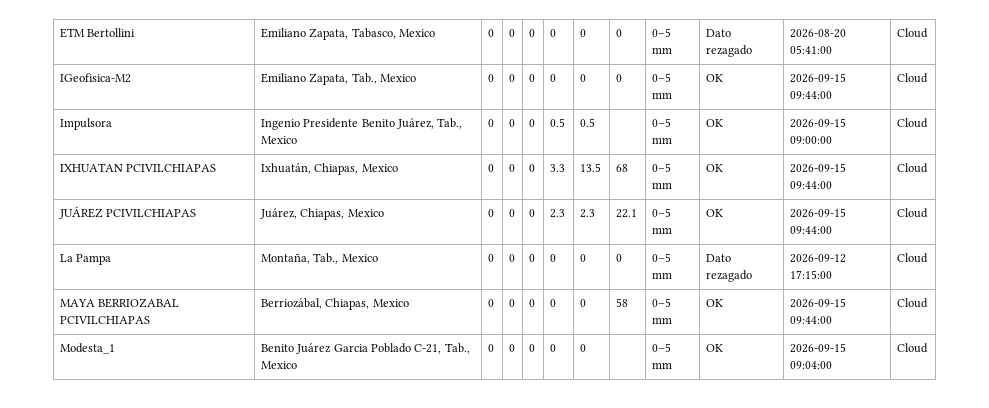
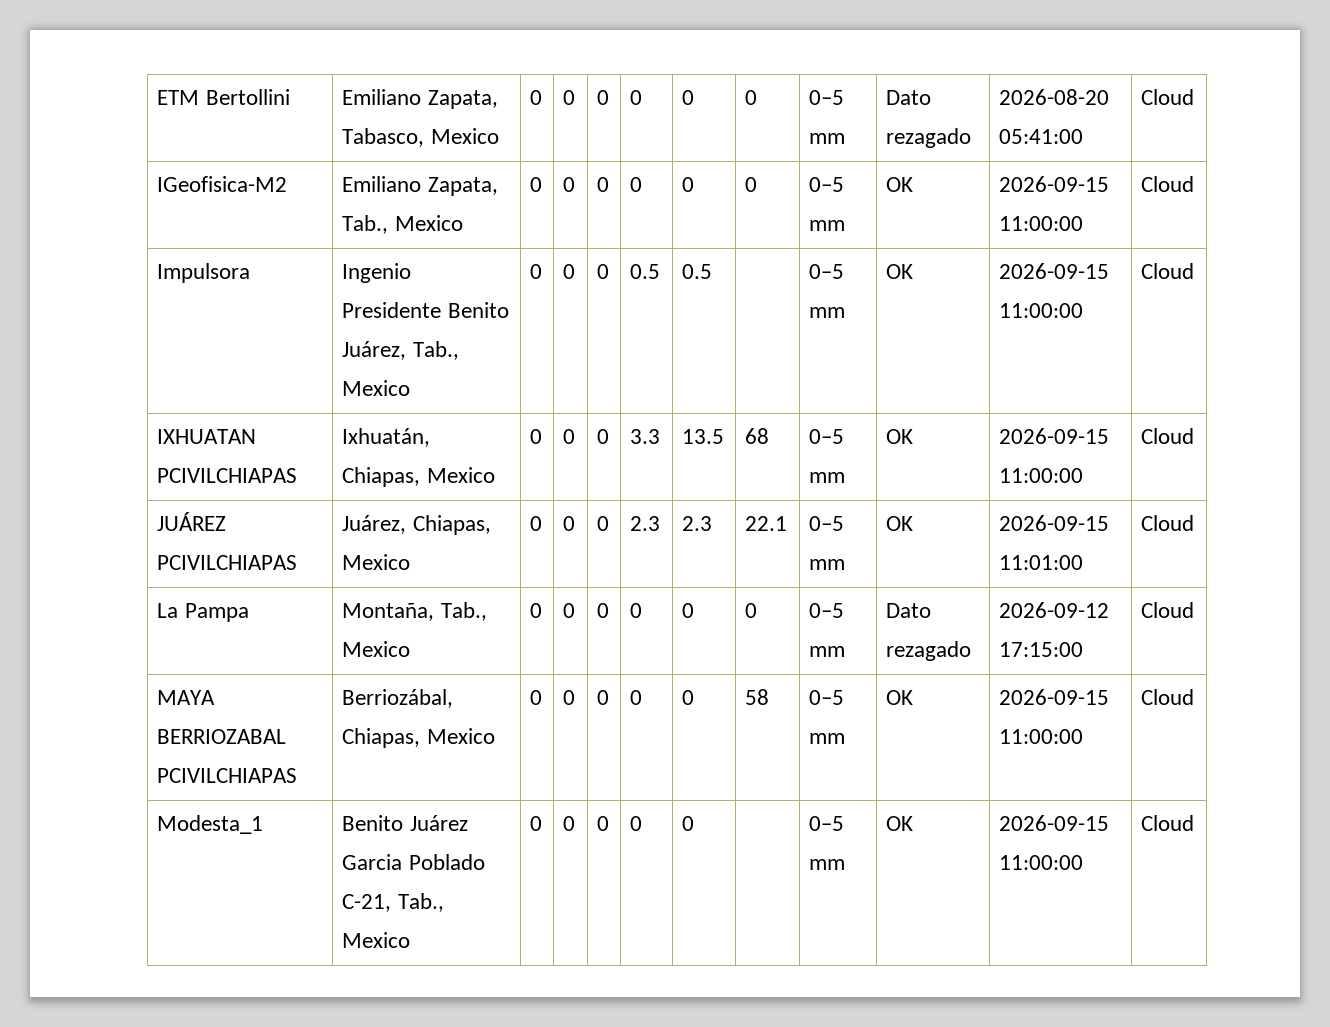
- IGeofisica-M2 | Emiliano Zapata, Tab., Mexico | 0 | 0 | 0 | 0 | 0 | 0 | 0–5 mm | OK | 2026-09-15 09:44:00 | Cloud
+ IGeofisica-M2 | Emiliano Zapata, Tab., Mexico | 0 | 0 | 0 | 0 | 0 | 0 | 0–5 mm | OK | 2026-09-15 11:00:00 | Cloud
- Impulsora | Ingenio Presidente Benito Juárez, Tab., Mexico | 0 | 0 | 0 | 0.5 | 0.5 | | 0–5 mm | OK | 2026-09-15 09:00:00 | Cloud
+ Impulsora | Ingenio Presidente Benito Juárez, Tab., Mexico | 0 | 0 | 0 | 0.5 | 0.5 | | 0–5 mm | OK | 2026-09-15 11:00:00 | Cloud
- IXHUATAN PCIVILCHIAPAS | Ixhuatán, Chiapas, Mexico | 0 | 0 | 0 | 3.3 | 13.5 | 68 | 0–5 mm | OK | 2026-09-15 09:44:00 | Cloud
+ IXHUATAN PCIVILCHIAPAS | Ixhuatán, Chiapas, Mexico | 0 | 0 | 0 | 3.3 | 13.5 | 68 | 0–5 mm | OK | 2026-09-15 11:00:00 | Cloud
- JUÁREZ PCIVILCHIAPAS | Juárez, Chiapas, Mexico | 0 | 0 | 0 | 2.3 | 2.3 | 22.1 | 0–5 mm | OK | 2026-09-15 09:44:00 | Cloud
+ JUÁREZ PCIVILCHIAPAS | Juárez, Chiapas, Mexico | 0 | 0 | 0 | 2.3 | 2.3 | 22.1 | 0–5 mm | OK | 2026-09-15 11:01:00 | Cloud
- MAYA BERRIOZABAL PCIVILCHIAPAS | Berriozábal, Chiapas, Mexico | 0 | 0 | 0 | 0 | 0 | 58 | 0–5 mm | OK | 2026-09-15 09:44:00 | Cloud
+ MAYA BERRIOZABAL PCIVILCHIAPAS | Berriozábal, Chiapas, Mexico | 0 | 0 | 0 | 0 | 0 | 58 | 0–5 mm | OK | 2026-09-15 11:00:00 | Cloud
- Modesta_1 | Benito Juárez Garcia Poblado C-21, Tab., Mexico | 0 | 0 | 0 | 0 | 0 | | 0–5 mm | OK | 2026-09-15 09:04:00 | Cloud
+ Modesta_1 | Benito Juárez Garcia Poblado C-21, Tab., Mexico | 0 | 0 | 0 | 0 | 0 | | 0–5 mm | OK | 2026-09-15 11:00:00 | Cloud

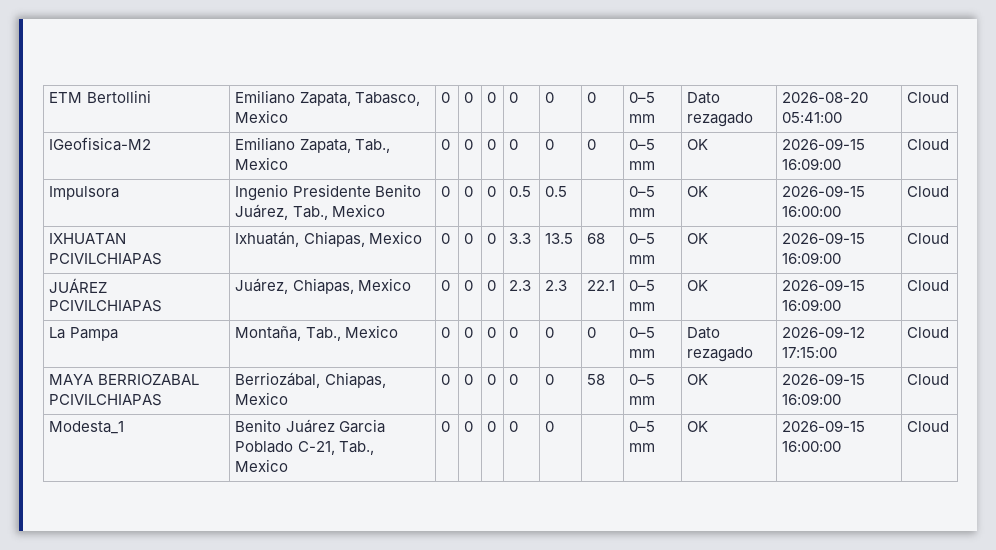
- IGeofisica-M2 | Emiliano Zapata, Tab., Mexico | 0 | 0 | 0 | 0 | 0 | 0 | 0–5 mm | OK | 2026-09-15 11:00:00 | Cloud
+ IGeofisica-M2 | Emiliano Zapata, Tab., Mexico | 0 | 0 | 0 | 0 | 0 | 0 | 0–5 mm | OK | 2026-09-15 16:09:00 | Cloud
- Impulsora | Ingenio Presidente Benito Juárez, Tab., Mexico | 0 | 0 | 0 | 0.5 | 0.5 | | 0–5 mm | OK | 2026-09-15 11:00:00 | Cloud
+ Impulsora | Ingenio Presidente Benito Juárez, Tab., Mexico | 0 | 0 | 0 | 0.5 | 0.5 | | 0–5 mm | OK | 2026-09-15 16:00:00 | Cloud
- IXHUATAN PCIVILCHIAPAS | Ixhuatán, Chiapas, Mexico | 0 | 0 | 0 | 3.3 | 13.5 | 68 | 0–5 mm | OK | 2026-09-15 11:00:00 | Cloud
+ IXHUATAN PCIVILCHIAPAS | Ixhuatán, Chiapas, Mexico | 0 | 0 | 0 | 3.3 | 13.5 | 68 | 0–5 mm | OK | 2026-09-15 16:09:00 | Cloud
- JUÁREZ PCIVILCHIAPAS | Juárez, Chiapas, Mexico | 0 | 0 | 0 | 2.3 | 2.3 | 22.1 | 0–5 mm | OK | 2026-09-15 11:01:00 | Cloud
+ JUÁREZ PCIVILCHIAPAS | Juárez, Chiapas, Mexico | 0 | 0 | 0 | 2.3 | 2.3 | 22.1 | 0–5 mm | OK | 2026-09-15 16:09:00 | Cloud
- MAYA BERRIOZABAL PCIVILCHIAPAS | Berriozábal, Chiapas, Mexico | 0 | 0 | 0 | 0 | 0 | 58 | 0–5 mm | OK | 2026-09-15 11:00:00 | Cloud
+ MAYA BERRIOZABAL PCIVILCHIAPAS | Berriozábal, Chiapas, Mexico | 0 | 0 | 0 | 0 | 0 | 58 | 0–5 mm | OK | 2026-09-15 16:09:00 | Cloud
- Modesta_1 | Benito Juárez Garcia Poblado C-21, Tab., Mexico | 0 | 0 | 0 | 0 | 0 | | 0–5 mm | OK | 2026-09-15 11:00:00 | Cloud
+ Modesta_1 | Benito Juárez Garcia Poblado C-21, Tab., Mexico | 0 | 0 | 0 | 0 | 0 | | 0–5 mm | OK | 2026-09-15 16:00:00 | Cloud

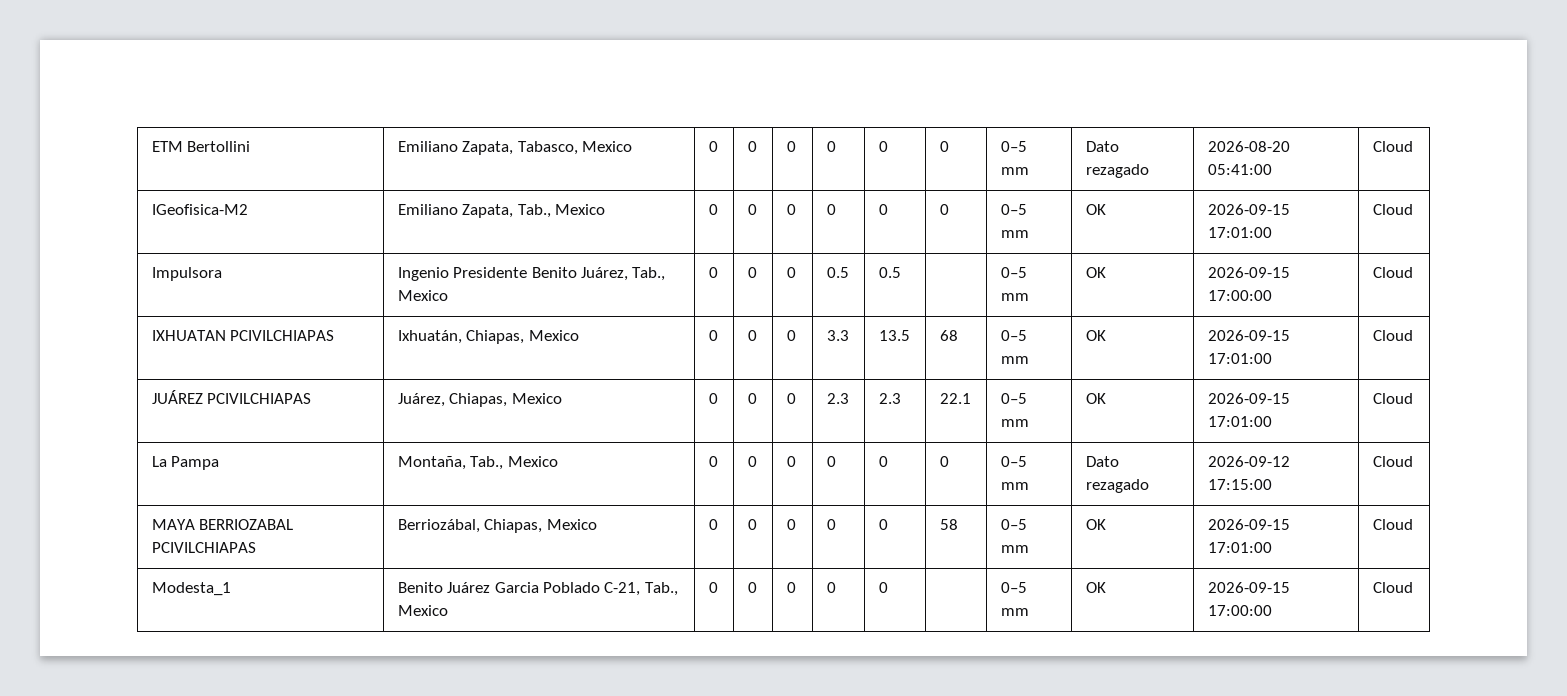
- IGeofisica-M2 | Emiliano Zapata, Tab., Mexico | 0 | 0 | 0 | 0 | 0 | 0 | 0–5 mm | OK | 2026-09-15 16:09:00 | Cloud
+ IGeofisica-M2 | Emiliano Zapata, Tab., Mexico | 0 | 0 | 0 | 0 | 0 | 0 | 0–5 mm | OK | 2026-09-15 17:01:00 | Cloud
- Impulsora | Ingenio Presidente Benito Juárez, Tab., Mexico | 0 | 0 | 0 | 0.5 | 0.5 | | 0–5 mm | OK | 2026-09-15 16:00:00 | Cloud
+ Impulsora | Ingenio Presidente Benito Juárez, Tab., Mexico | 0 | 0 | 0 | 0.5 | 0.5 | | 0–5 mm | OK | 2026-09-15 17:00:00 | Cloud
- IXHUATAN PCIVILCHIAPAS | Ixhuatán, Chiapas, Mexico | 0 | 0 | 0 | 3.3 | 13.5 | 68 | 0–5 mm | OK | 2026-09-15 16:09:00 | Cloud
+ IXHUATAN PCIVILCHIAPAS | Ixhuatán, Chiapas, Mexico | 0 | 0 | 0 | 3.3 | 13.5 | 68 | 0–5 mm | OK | 2026-09-15 17:01:00 | Cloud
- JUÁREZ PCIVILCHIAPAS | Juárez, Chiapas, Mexico | 0 | 0 | 0 | 2.3 | 2.3 | 22.1 | 0–5 mm | OK | 2026-09-15 16:09:00 | Cloud
+ JUÁREZ PCIVILCHIAPAS | Juárez, Chiapas, Mexico | 0 | 0 | 0 | 2.3 | 2.3 | 22.1 | 0–5 mm | OK | 2026-09-15 17:01:00 | Cloud
- MAYA BERRIOZABAL PCIVILCHIAPAS | Berriozábal, Chiapas, Mexico | 0 | 0 | 0 | 0 | 0 | 58 | 0–5 mm | OK | 2026-09-15 16:09:00 | Cloud
+ MAYA BERRIOZABAL PCIVILCHIAPAS | Berriozábal, Chiapas, Mexico | 0 | 0 | 0 | 0 | 0 | 58 | 0–5 mm | OK | 2026-09-15 17:01:00 | Cloud
- Modesta_1 | Benito Juárez Garcia Poblado C-21, Tab., Mexico | 0 | 0 | 0 | 0 | 0 | | 0–5 mm | OK | 2026-09-15 16:00:00 | Cloud
+ Modesta_1 | Benito Juárez Garcia Poblado C-21, Tab., Mexico | 0 | 0 | 0 | 0 | 0 | | 0–5 mm | OK | 2026-09-15 17:00:00 | Cloud

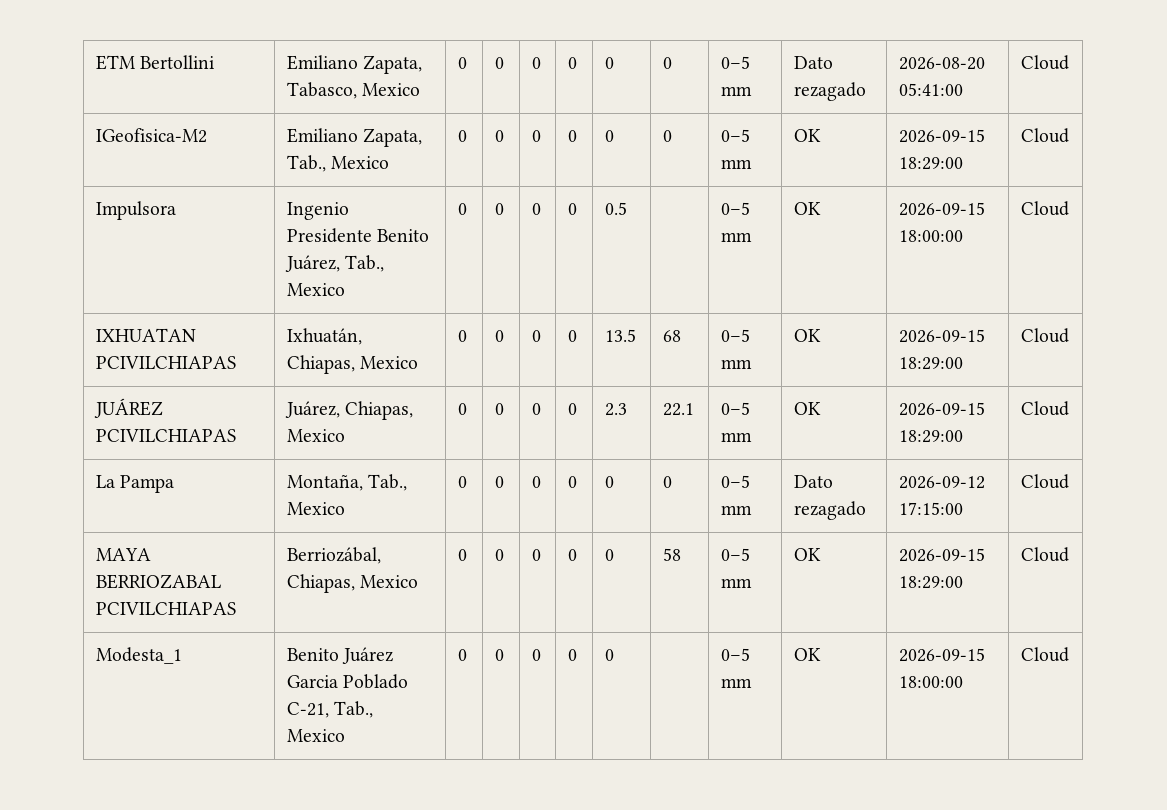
- IGeofisica-M2 | Emiliano Zapata, Tab., Mexico | 0 | 0 | 0 | 0 | 0 | 0 | 0–5 mm | OK | 2026-09-15 17:01:00 | Cloud
+ IGeofisica-M2 | Emiliano Zapata, Tab., Mexico | 0 | 0 | 0 | 0 | 0 | 0 | 0–5 mm | OK | 2026-09-15 18:29:00 | Cloud
- Impulsora | Ingenio Presidente Benito Juárez, Tab., Mexico | 0 | 0 | 0 | 0.5 | 0.5 | | 0–5 mm | OK | 2026-09-15 17:00:00 | Cloud
+ Impulsora | Ingenio Presidente Benito Juárez, Tab., Mexico | 0 | 0 | 0 | 0 | 0.5 | | 0–5 mm | OK | 2026-09-15 18:00:00 | Cloud
- IXHUATAN PCIVILCHIAPAS | Ixhuatán, Chiapas, Mexico | 0 | 0 | 0 | 3.3 | 13.5 | 68 | 0–5 mm | OK | 2026-09-15 17:01:00 | Cloud
+ IXHUATAN PCIVILCHIAPAS | Ixhuatán, Chiapas, Mexico | 0 | 0 | 0 | 0 | 13.5 | 68 | 0–5 mm | OK | 2026-09-15 18:29:00 | Cloud
- JUÁREZ PCIVILCHIAPAS | Juárez, Chiapas, Mexico | 0 | 0 | 0 | 2.3 | 2.3 | 22.1 | 0–5 mm | OK | 2026-09-15 17:01:00 | Cloud
+ JUÁREZ PCIVILCHIAPAS | Juárez, Chiapas, Mexico | 0 | 0 | 0 | 0 | 2.3 | 22.1 | 0–5 mm | OK | 2026-09-15 18:29:00 | Cloud
- MAYA BERRIOZABAL PCIVILCHIAPAS | Berriozábal, Chiapas, Mexico | 0 | 0 | 0 | 0 | 0 | 58 | 0–5 mm | OK | 2026-09-15 17:01:00 | Cloud
+ MAYA BERRIOZABAL PCIVILCHIAPAS | Berriozábal, Chiapas, Mexico | 0 | 0 | 0 | 0 | 0 | 58 | 0–5 mm | OK | 2026-09-15 18:29:00 | Cloud
- Modesta_1 | Benito Juárez Garcia Poblado C-21, Tab., Mexico | 0 | 0 | 0 | 0 | 0 | | 0–5 mm | OK | 2026-09-15 17:00:00 | Cloud
+ Modesta_1 | Benito Juárez Garcia Poblado C-21, Tab., Mexico | 0 | 0 | 0 | 0 | 0 | | 0–5 mm | OK | 2026-09-15 18:00:00 | Cloud

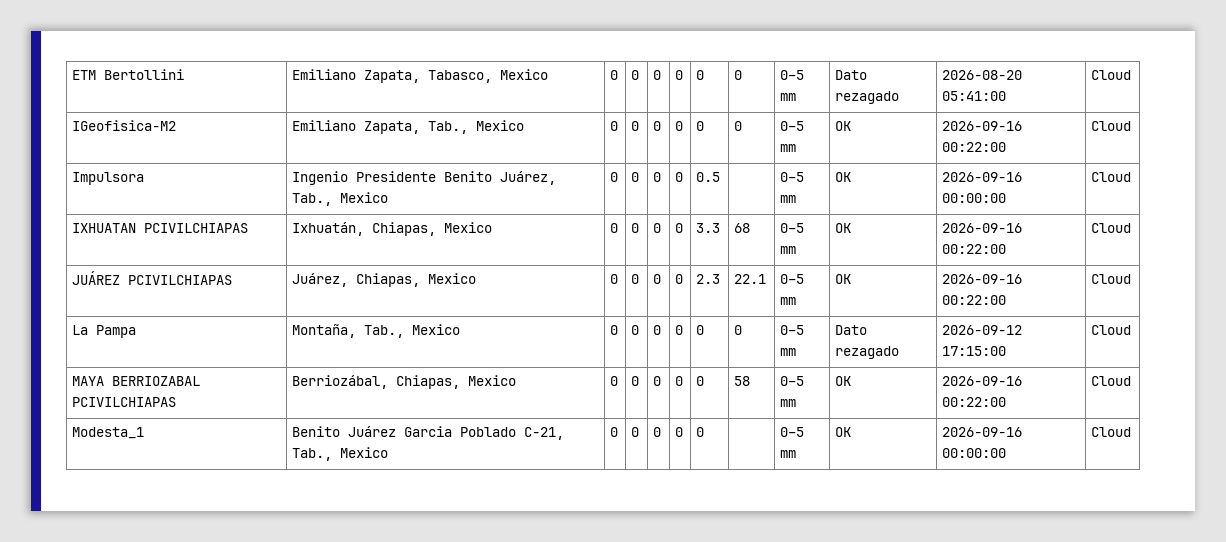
- IGeofisica-M2 | Emiliano Zapata, Tab., Mexico | 0 | 0 | 0 | 0 | 0 | 0 | 0–5 mm | OK | 2026-09-15 18:29:00 | Cloud
+ IGeofisica-M2 | Emiliano Zapata, Tab., Mexico | 0 | 0 | 0 | 0 | 0 | 0 | 0–5 mm | OK | 2026-09-16 00:22:00 | Cloud
- Impulsora | Ingenio Presidente Benito Juárez, Tab., Mexico | 0 | 0 | 0 | 0 | 0.5 | | 0–5 mm | OK | 2026-09-15 18:00:00 | Cloud
+ Impulsora | Ingenio Presidente Benito Juárez, Tab., Mexico | 0 | 0 | 0 | 0 | 0.5 | | 0–5 mm | OK | 2026-09-16 00:00:00 | Cloud
- IXHUATAN PCIVILCHIAPAS | Ixhuatán, Chiapas, Mexico | 0 | 0 | 0 | 0 | 13.5 | 68 | 0–5 mm | OK | 2026-09-15 18:29:00 | Cloud
+ IXHUATAN PCIVILCHIAPAS | Ixhuatán, Chiapas, Mexico | 0 | 0 | 0 | 0 | 3.3 | 68 | 0–5 mm | OK | 2026-09-16 00:22:00 | Cloud
- JUÁREZ PCIVILCHIAPAS | Juárez, Chiapas, Mexico | 0 | 0 | 0 | 0 | 2.3 | 22.1 | 0–5 mm | OK | 2026-09-15 18:29:00 | Cloud
+ JUÁREZ PCIVILCHIAPAS | Juárez, Chiapas, Mexico | 0 | 0 | 0 | 0 | 2.3 | 22.1 | 0–5 mm | OK | 2026-09-16 00:22:00 | Cloud
- MAYA BERRIOZABAL PCIVILCHIAPAS | Berriozábal, Chiapas, Mexico | 0 | 0 | 0 | 0 | 0 | 58 | 0–5 mm | OK | 2026-09-15 18:29:00 | Cloud
+ MAYA BERRIOZABAL PCIVILCHIAPAS | Berriozábal, Chiapas, Mexico | 0 | 0 | 0 | 0 | 0 | 58 | 0–5 mm | OK | 2026-09-16 00:22:00 | Cloud
- Modesta_1 | Benito Juárez Garcia Poblado C-21, Tab., Mexico | 0 | 0 | 0 | 0 | 0 | | 0–5 mm | OK | 2026-09-15 18:00:00 | Cloud
+ Modesta_1 | Benito Juárez Garcia Poblado C-21, Tab., Mexico | 0 | 0 | 0 | 0 | 0 | | 0–5 mm | OK | 2026-09-16 00:00:00 | Cloud

